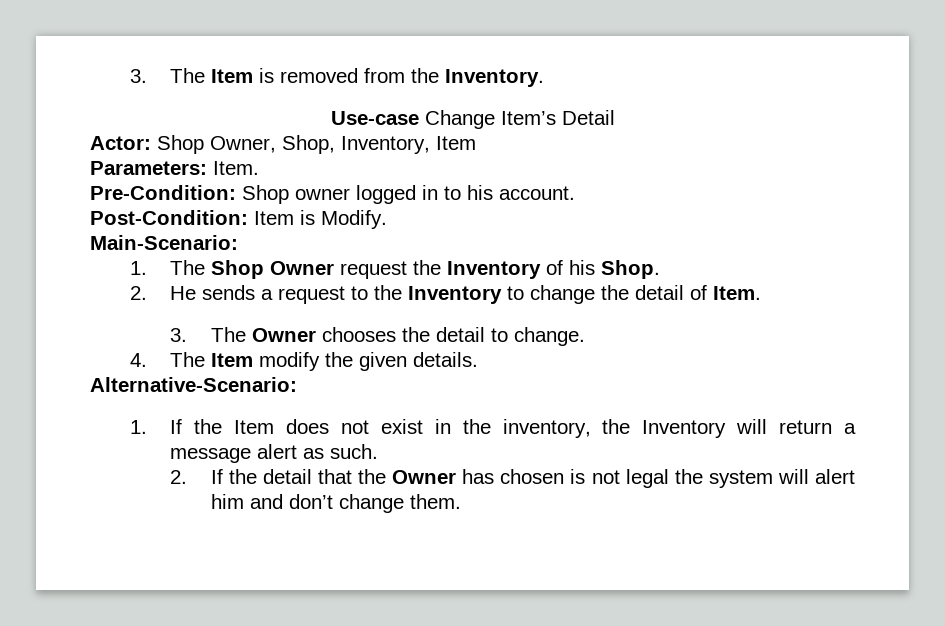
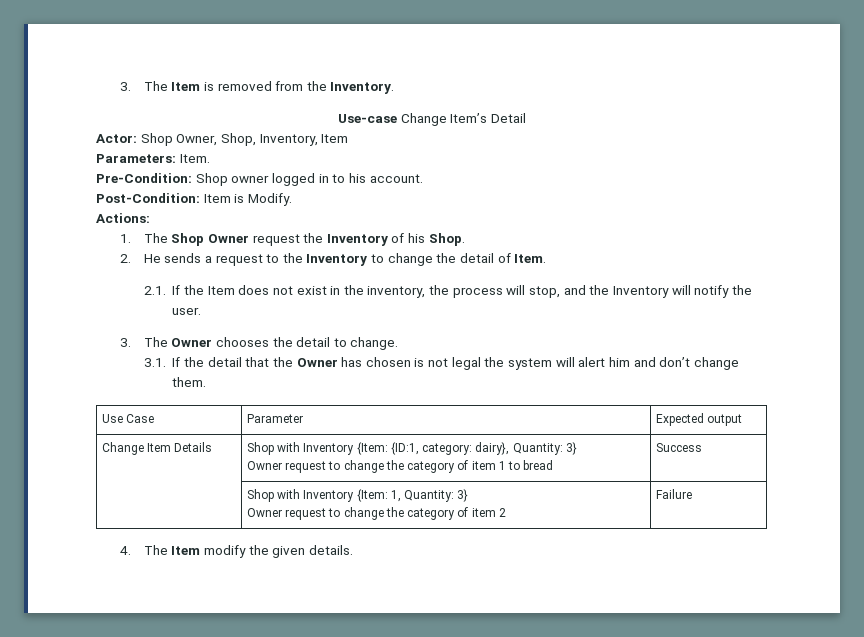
- Main-Scenario:
+ Actions:
+ 2.1. If the Item does not exist in the inventory, the process will stop, and the Inventory will notify the user.
  3. The Owner chooses the detail to change.
- 4. The Item modify the given details.
- Alternative-Scenario:
- 1. If the Item does not exist in the inventory, the Inventory will return a message alert as such.
- 2. If the detail that the Owner has chosen is not legal the system will alert him and don’t change them.
+ 3.1. If the detail that the Owner has chosen is not legal the system will alert him and don’t change them.
+ Use Case | Parameter | Expected output
+ Change Item Details | Shop with Inventory {Item: {ID:1, category: dairy}, Quantity: 3}
+ Owner request to change the category of item 1 to bread | Success
+ | Shop with Inventory {Item: 1, Quantity: 3}
+ Owner request to change the category of item 2 | Failure
+ 4. The Item modify the given details.

